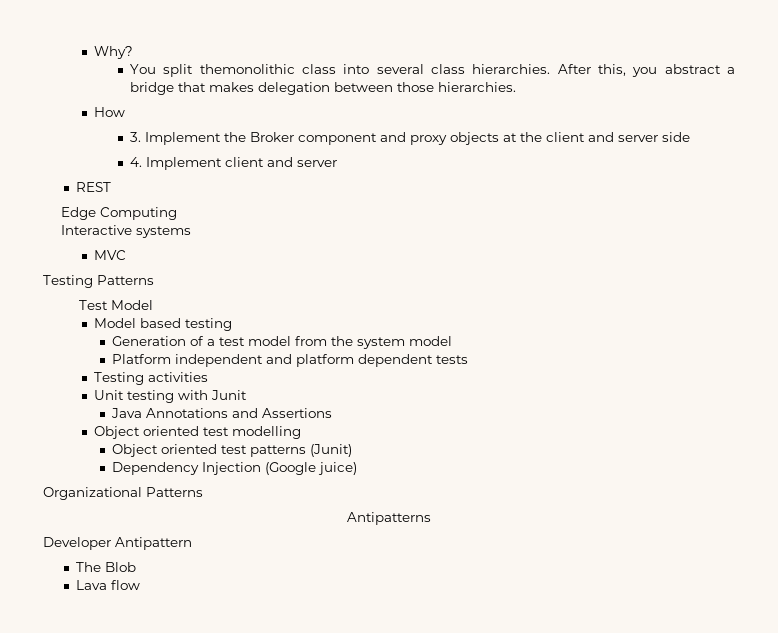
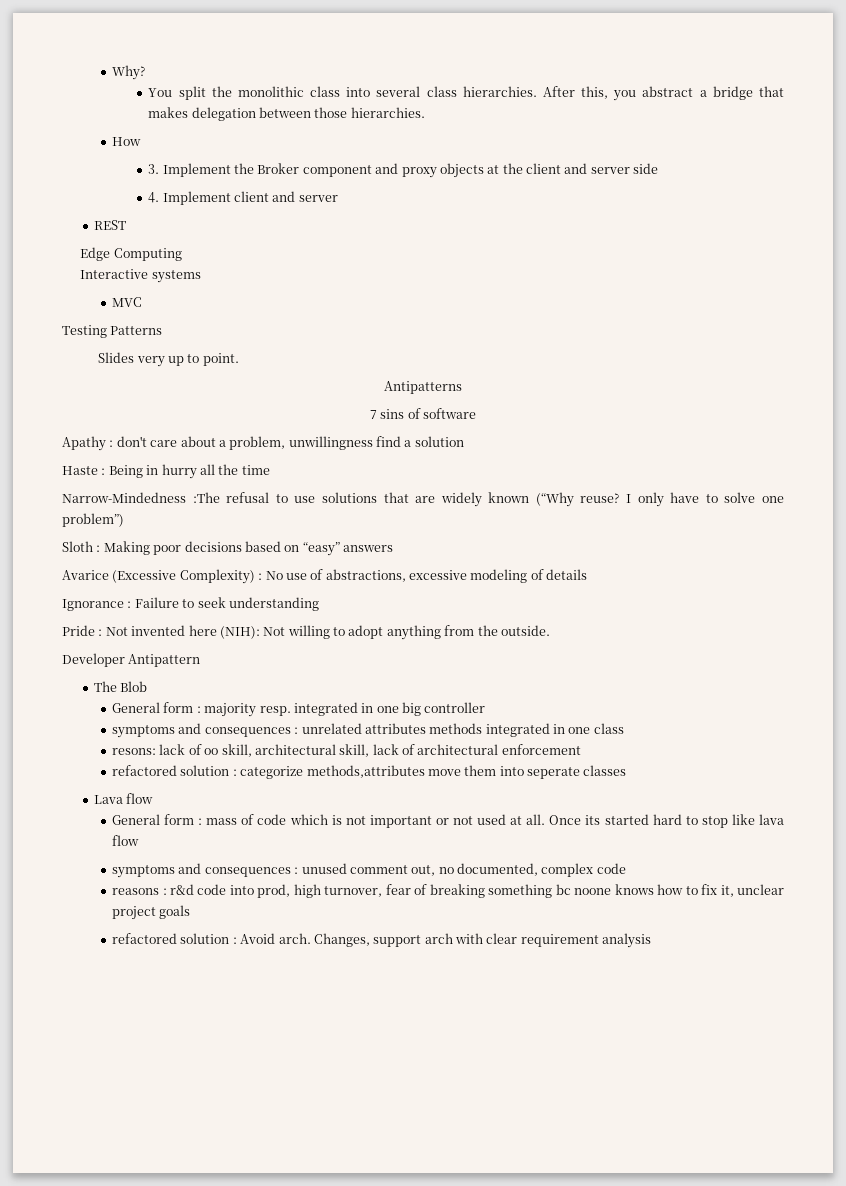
- You split themonolithic class into several class hierarchies.
+ You split the monolithic class into several class hierarchies.
- Test Model
- Model based testing
- Generation of a test model from the system model
- Platform independent and platform dependent tests
- Testing activities
- Unit testing with Junit
- Java Annotations and Assertions
- Object oriented test modelling
- Object oriented test patterns (Junit)
- Dependency Injection (Google juice)
- Organizational Patterns
+ Slides very up to point.
  Antipatterns
+ 7 sins of software
+ Apathy : don't care about a problem, unwillingness find a solution
+ Haste : Being in hurry all the time
+ Narrow-Mindedness :The refusal to use solutions that are widely known (“Why reuse? I only have to solve one problem”)
+ Sloth : Making poor decisions based on “easy” answers
+ Avarice (Excessive Complexity) : No use of abstractions, excessive modeling of details
+ Ignorance : Failure to seek understanding
+ Pride : Not invented here (NIH): Not willing to adopt anything from the outside.
  Developer Antipattern
  The Blob
+ General form : majority resp. integrated in one big controller
+ symptoms and consequences : unrelated attributes methods integrated in one class
+ resons: lack of oo skill, architectural skill, lack of architectural enforcement
+ refactored solution : categorize methods,attributes move them into seperate classes
  Lava flow
+ General form : mass of code which is not important or not used at all. Once its started hard to stop like lava flow
+ symptoms and consequences : unused comment out, no documented, complex code
+ reasons : r&d code into prod, high turnover, fear of breaking something bc noone knows how to fix it, unclear project goals
+ refactored solution : Avoid arch. Changes, support arch with clear requirement analysis

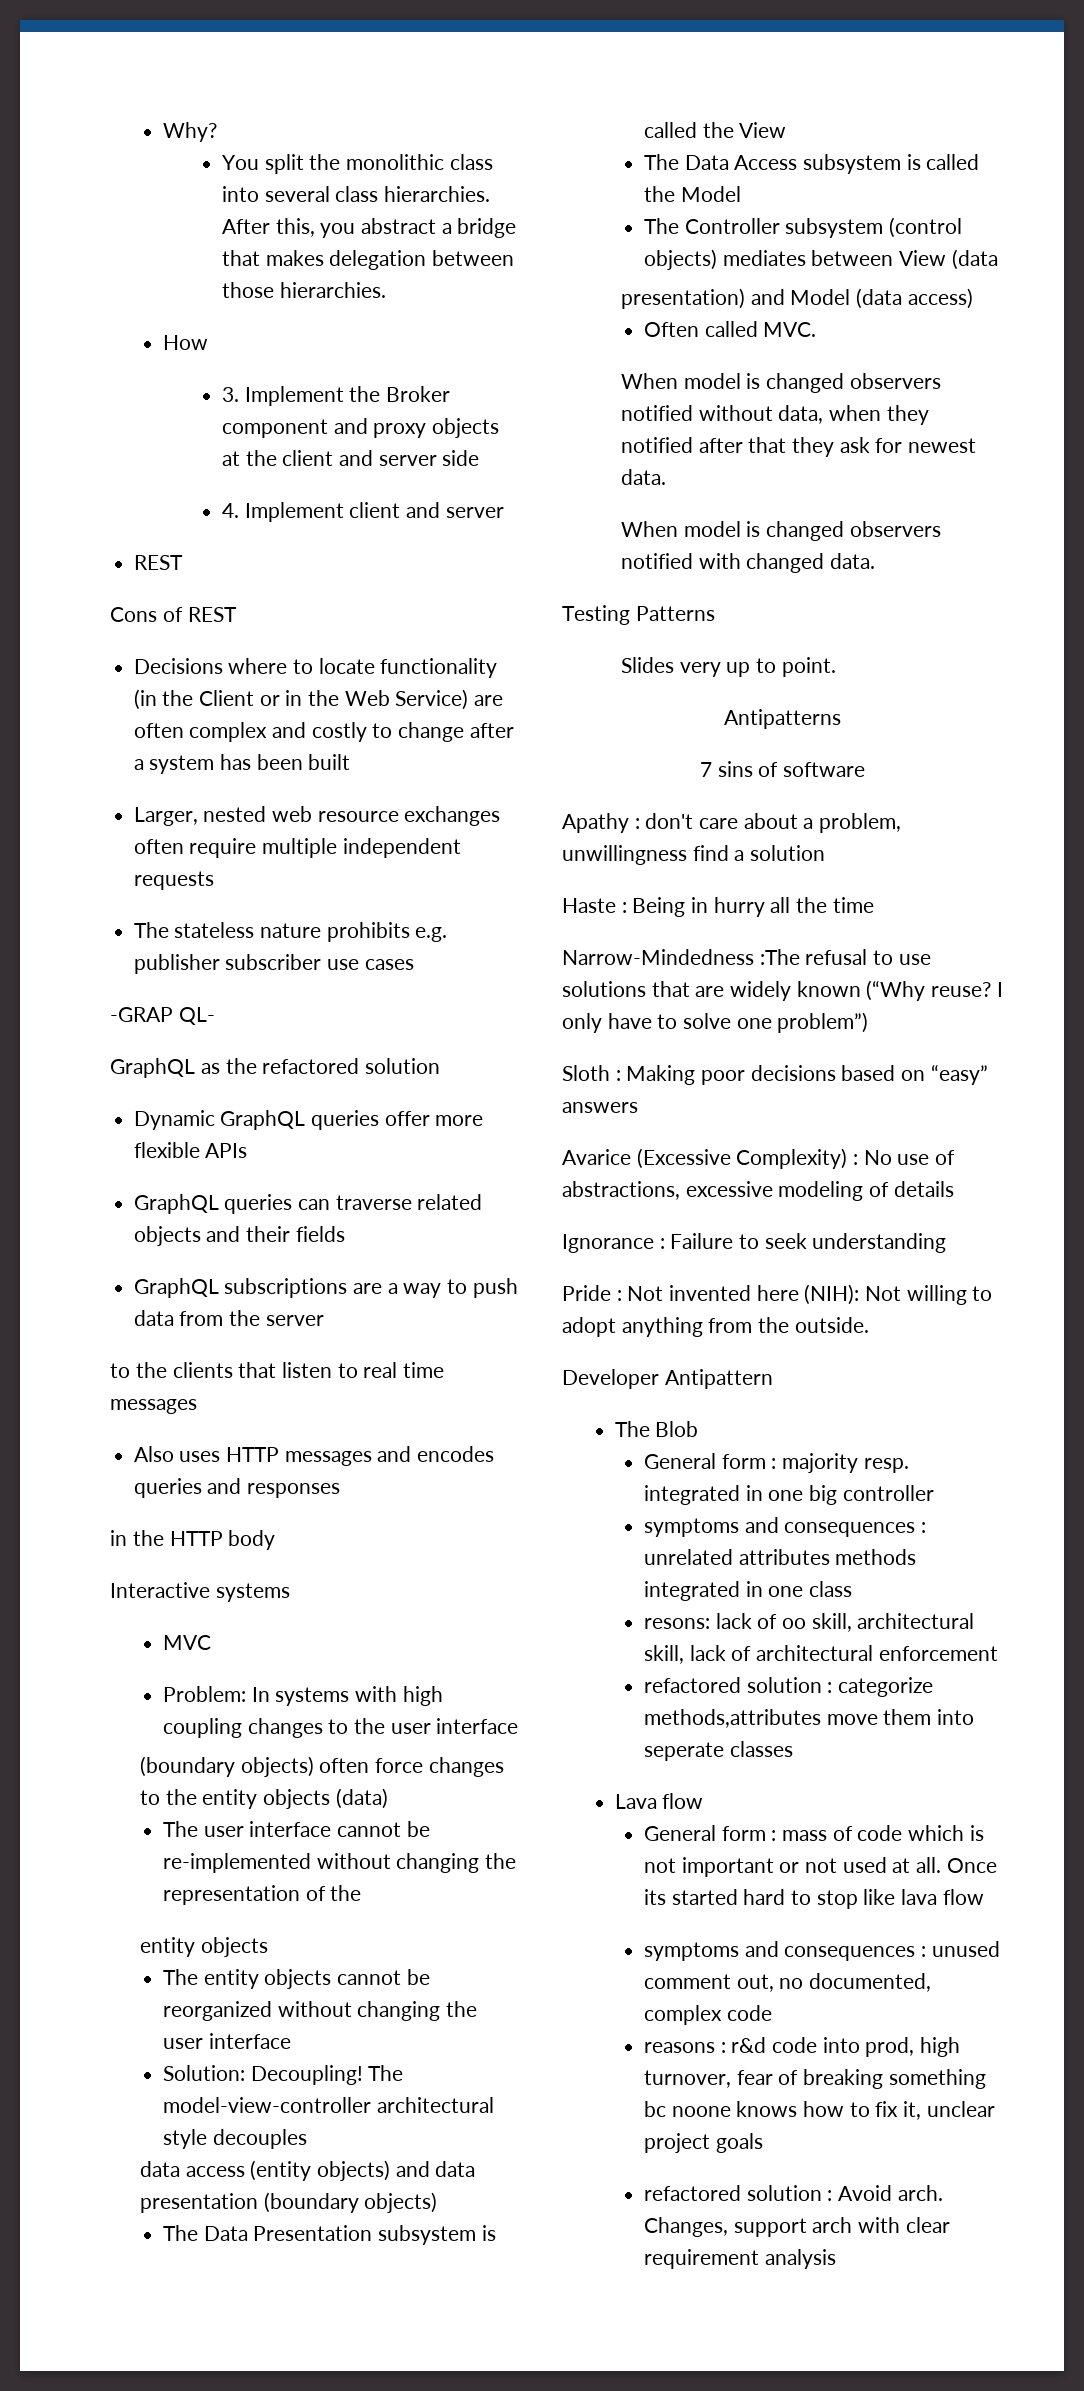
- Edge Computing
+ Cons of REST
+ Decisions where to locate functionality (in the Client or in the Web Service) are often complex and costly to change after a system has been built
+ Larger, nested web resource exchanges often require multiple independent requests
+ The stateless nature prohibits e.g. publisher subscriber use cases
+ -GRAP QL-
+ GraphQL as the refactored solution
+ Dynamic GraphQL queries offer more flexible APIs
+ GraphQL queries can traverse related objects and their fields
+ GraphQL subscriptions are a way to push data from the server
+ to the clients that listen to real time messages
+ Also uses HTTP messages and encodes queries and responses
+ in the HTTP body
  Interactive systems
  MVC
+ Problem: In systems with high coupling changes to the user interface
+ (boundary objects) often force changes to the entity objects (data)
+ The user interface cannot be re-implemented without changing the representation of the
+ entity objects
+ The entity objects cannot be reorganized without changing the user interface
+ Solution: Decoupling! The model-view-controller architectural style decouples
+ data access (entity objects) and data presentation (boundary objects)
+ The Data Presentation subsystem is called the View
+ The Data Access subsystem is called the Model
+ The Controller subsystem (control objects) mediates between View (data
+ presentation) and Model (data access)
+ Often called MVC.
+ When model is changed observers notified without data, when they notified after that they ask for newest data.
+ When model is changed observers notified with changed data.

